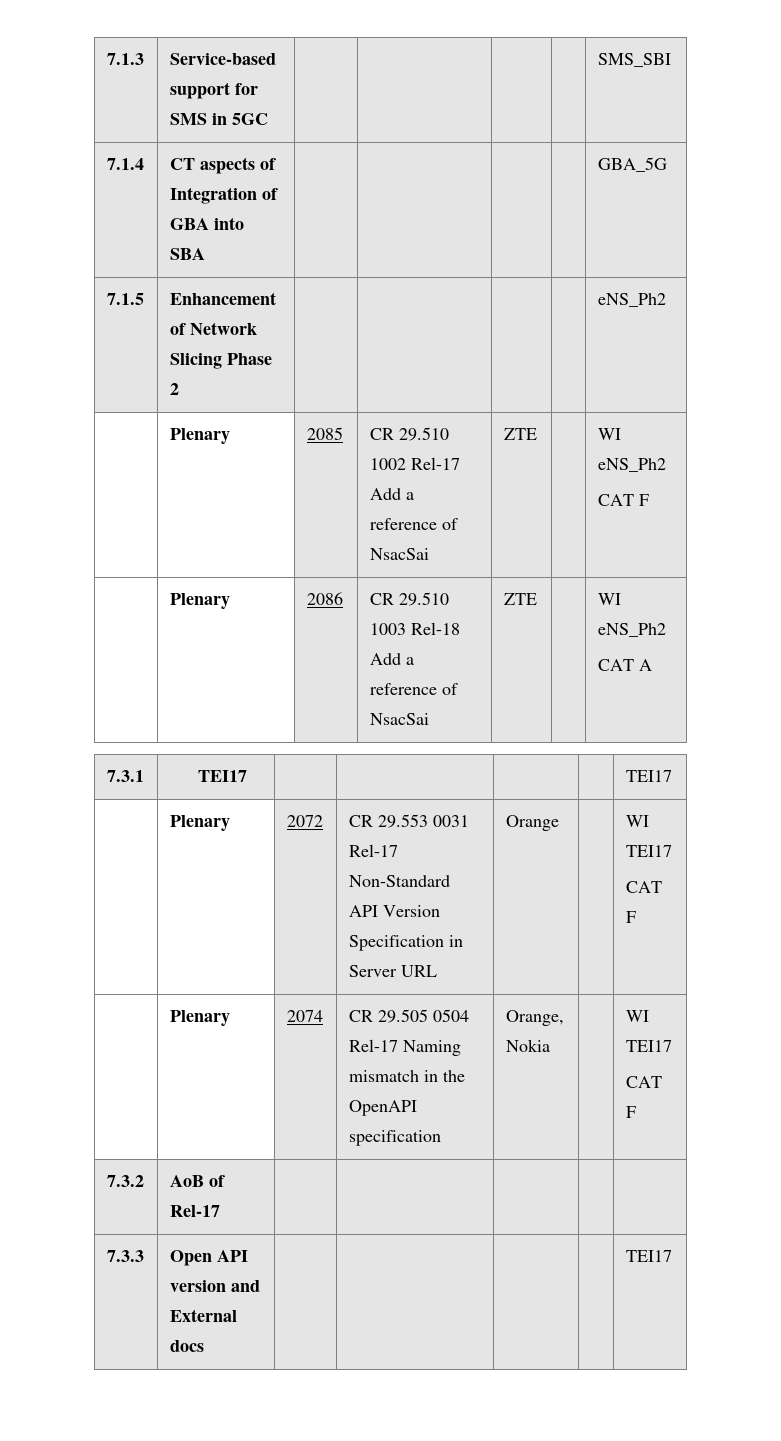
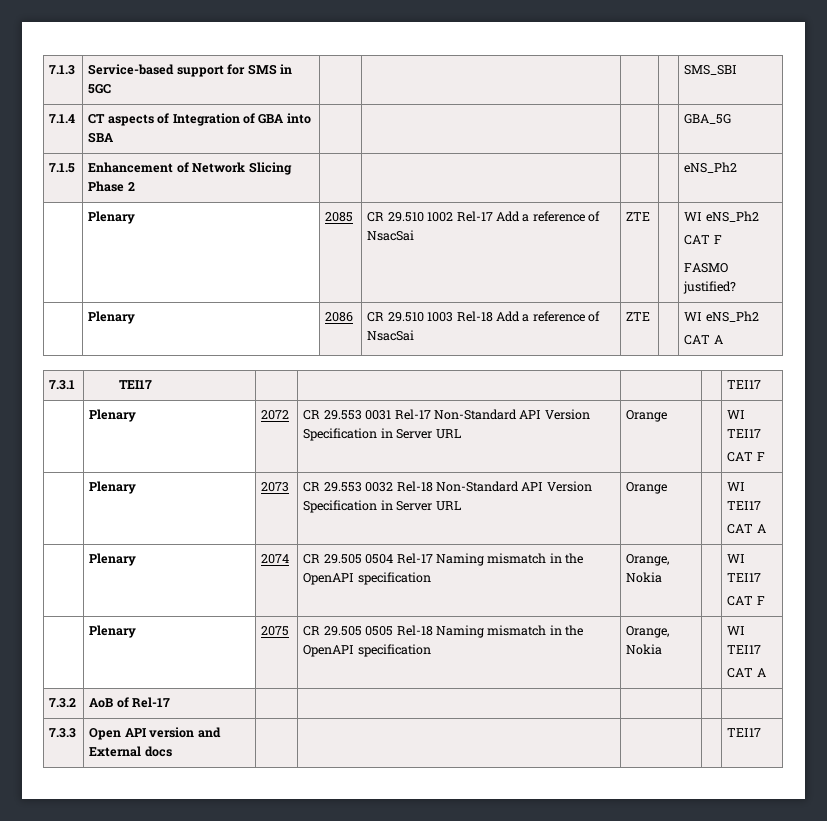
  | Plenary | 2085 | CR 29.510 1002 Rel-17 Add a reference of NsacSai | ZTE | | WI eNS_Ph2
  CAT F
+ FASMO justified?
+ | Plenary | 2073 | CR 29.553 0032 Rel-18 Non-Standard API Version Specification in Server URL | Orange | | WI TEI17
+ CAT A
+ | Plenary | 2075 | CR 29.505 0505 Rel-18 Naming mismatch in the OpenAPI specification | Orange, Nokia | | WI TEI17
+ CAT A

